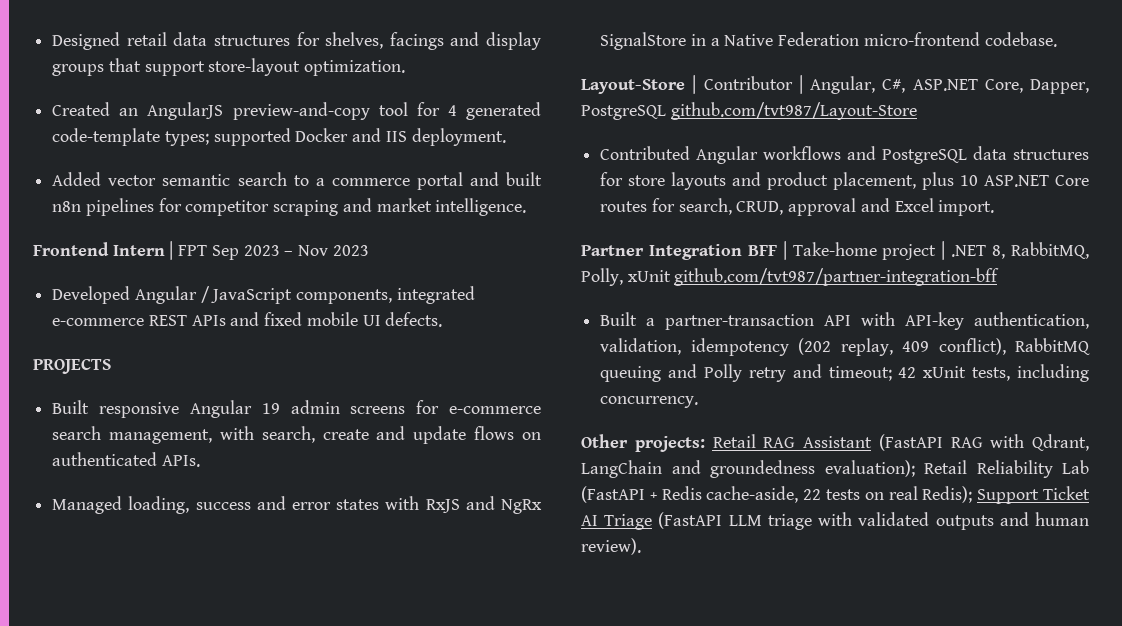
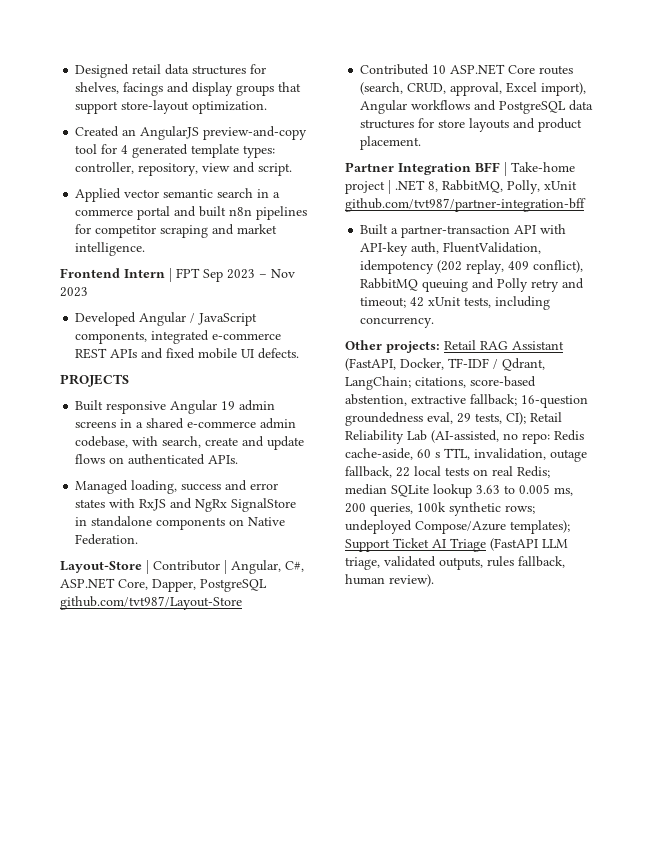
- Created an AngularJS preview-and-copy tool for 4 generated code-template types; supported Docker and IIS deployment.
- Added vector semantic search to a commerce portal and built n8n pipelines for competitor scraping and market intelligence.
+ Created an AngularJS preview-and-copy tool for 4 generated template types: controller, repository, view and script.
+ Applied vector semantic search in a commerce portal and built n8n pipelines for competitor scraping and market intelligence.
- Built responsive Angular 19 admin screens for e-commerce search management, with search, create and update flows on authenticated APIs.
+ Built responsive Angular 19 admin screens in a shared e-commerce admin codebase, with search, create and update flows on authenticated APIs.
- Managed loading, success and error states with RxJS and NgRx SignalStore in a Native Federation micro-frontend codebase.
+ Managed loading, success and error states with RxJS and NgRx SignalStore in standalone components on Native Federation.
- Contributed Angular workflows and PostgreSQL data structures for store layouts and product placement, plus 10 ASP.NET Core routes for search, CRUD, approval and Excel import.
+ Contributed 10 ASP.NET Core routes (search, CRUD, approval, Excel import), Angular workflows and PostgreSQL data structures for store layouts and product placement.
- Built a partner-transaction API with API-key authentication, validation, idempotency (202 replay, 409 conflict), RabbitMQ queuing and Polly retry and timeout; 42 xUnit tests, including concurrency.
+ Built a partner-transaction API with API-key auth, FluentValidation, idempotency (202 replay, 409 conflict), RabbitMQ queuing and Polly retry and timeout; 42 xUnit tests, including concurrency.
- Other projects: Retail RAG Assistant (FastAPI RAG with Qdrant, LangChain and groundedness evaluation); Retail Reliability Lab (FastAPI + Redis cache-aside, 22 tests on real Redis); Support Ticket AI Triage (FastAPI LLM triage with validated outputs and human review).
+ Other projects: Retail RAG Assistant (FastAPI, Docker, TF-IDF / Qdrant, LangChain; citations, score-based abstention, extractive fallback; 16-question groundedness eval, 29 tests, CI); Retail Reliability Lab (AI-assisted, no repo: Redis cache-aside, 60 s TTL, invalidation, outage fallback, 22 local tests on real Redis; median SQLite lookup 3.63 to 0.005 ms, 200 queries, 100k synthetic rows; undeployed Compose/Azure templates); Support Ticket AI Triage (FastAPI LLM triage, validated outputs, rules fallback, human review).

